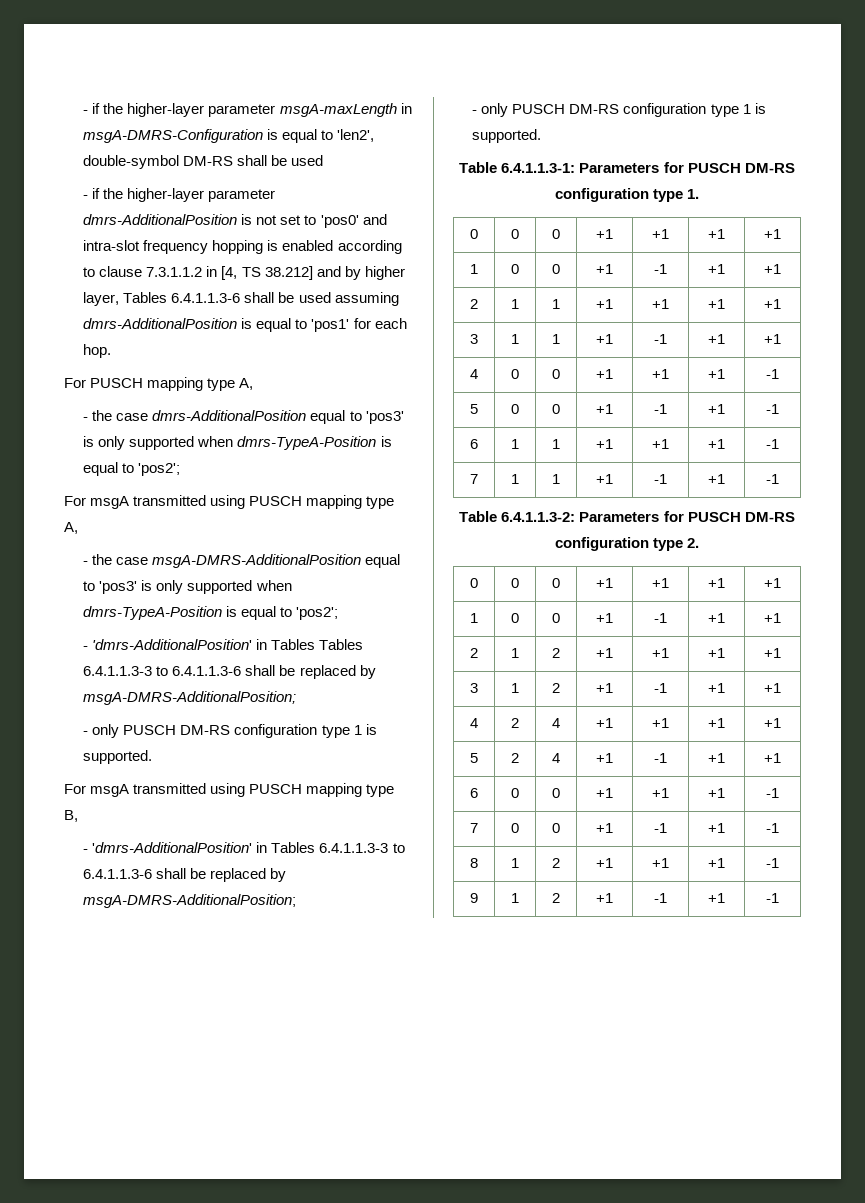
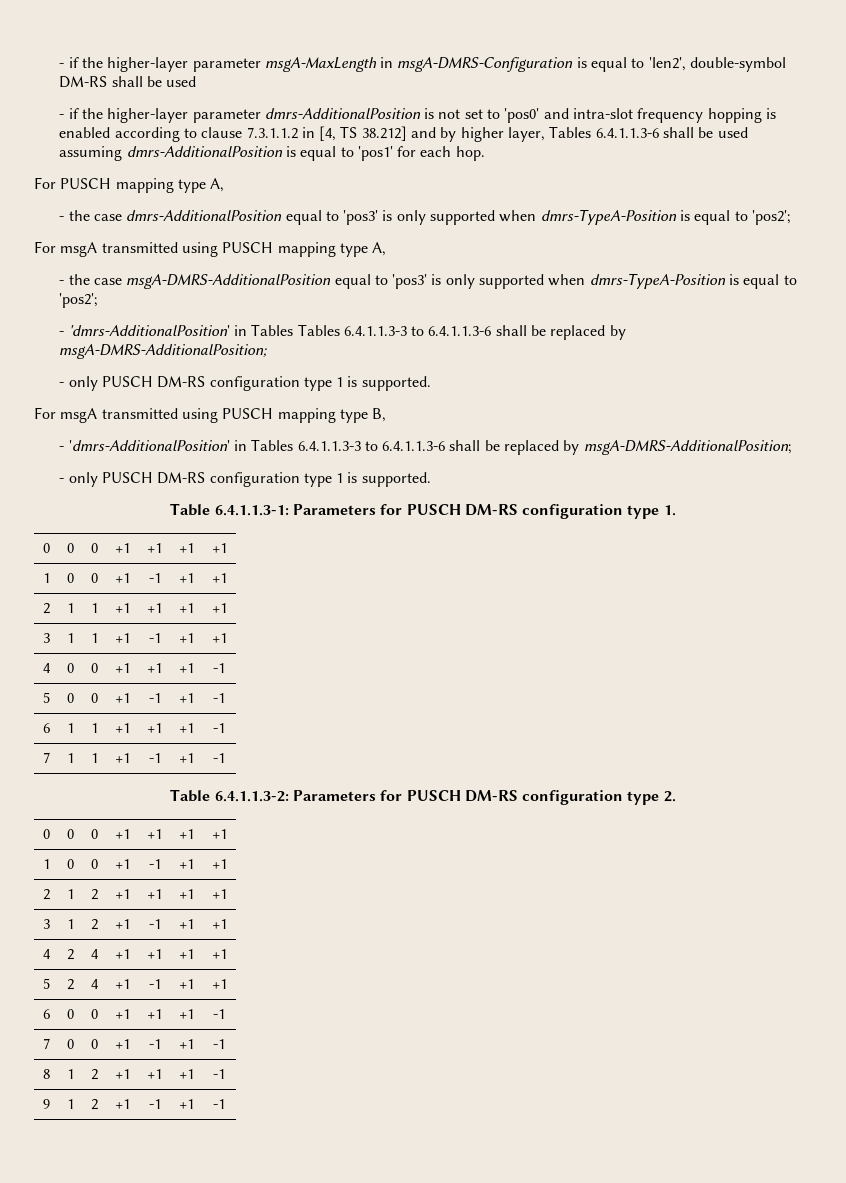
- - if the higher-layer parameter msgA-maxLength in msgA-DMRS-Configuration is equal to 'len2', double-symbol DM-RS shall be used
+ - if the higher-layer parameter msgA-MaxLength in msgA-DMRS-Configuration is equal to 'len2', double-symbol DM-RS shall be used

